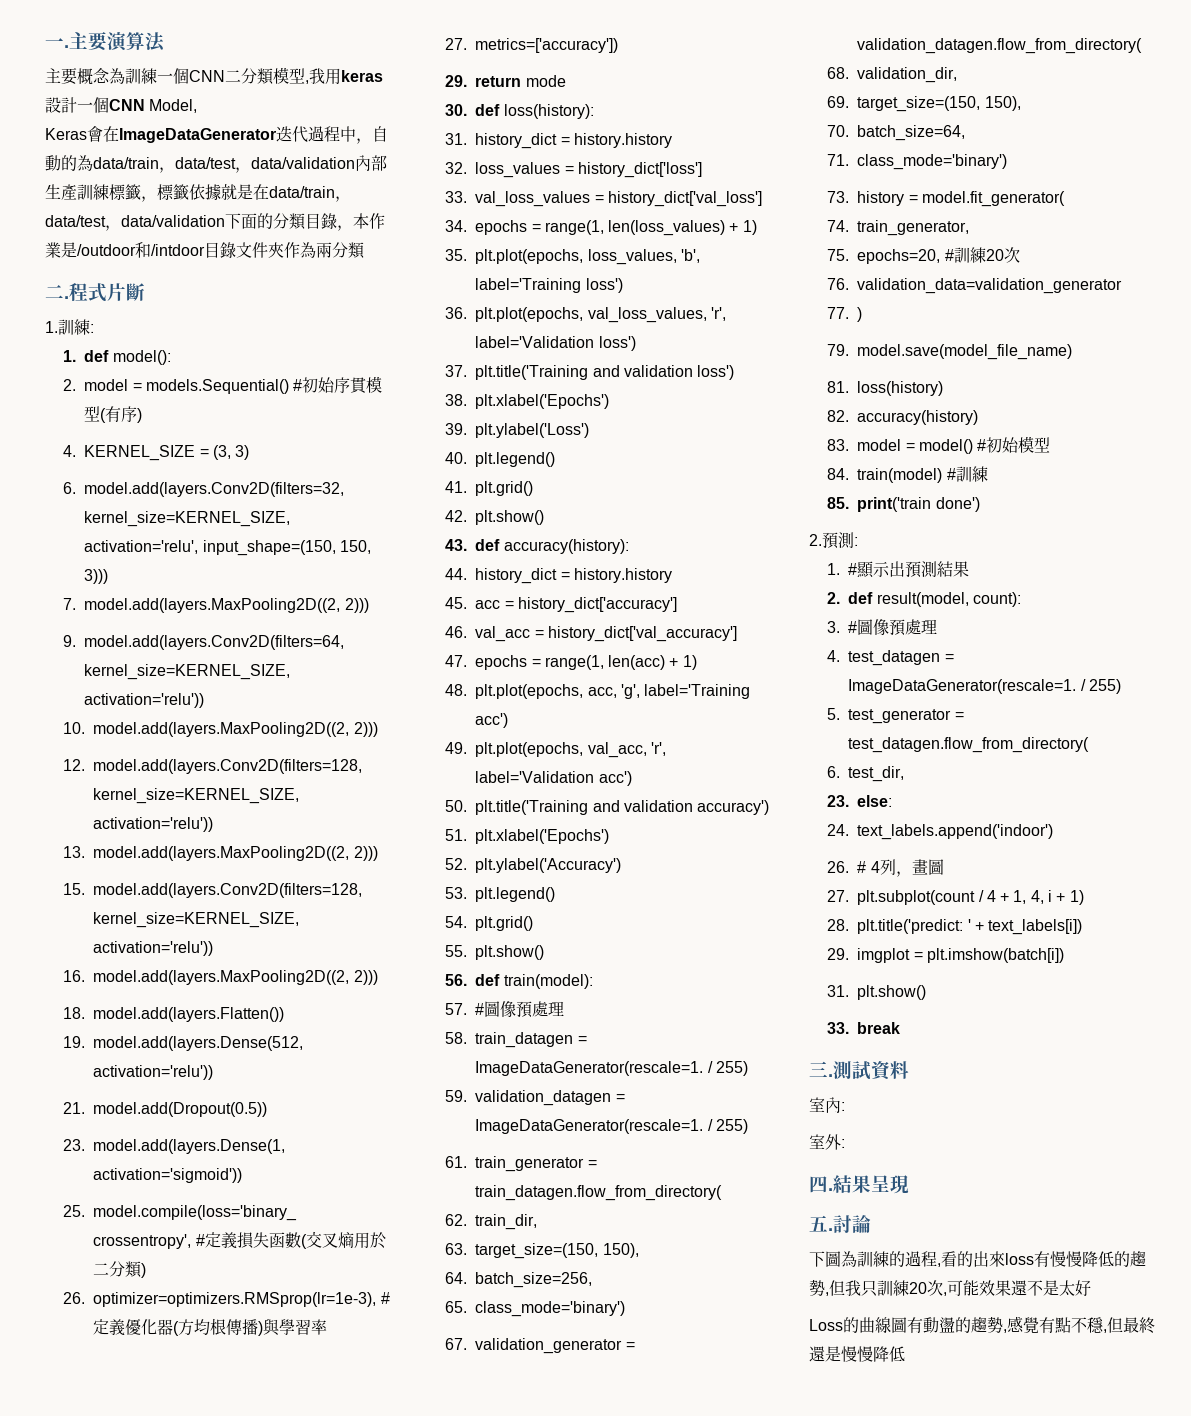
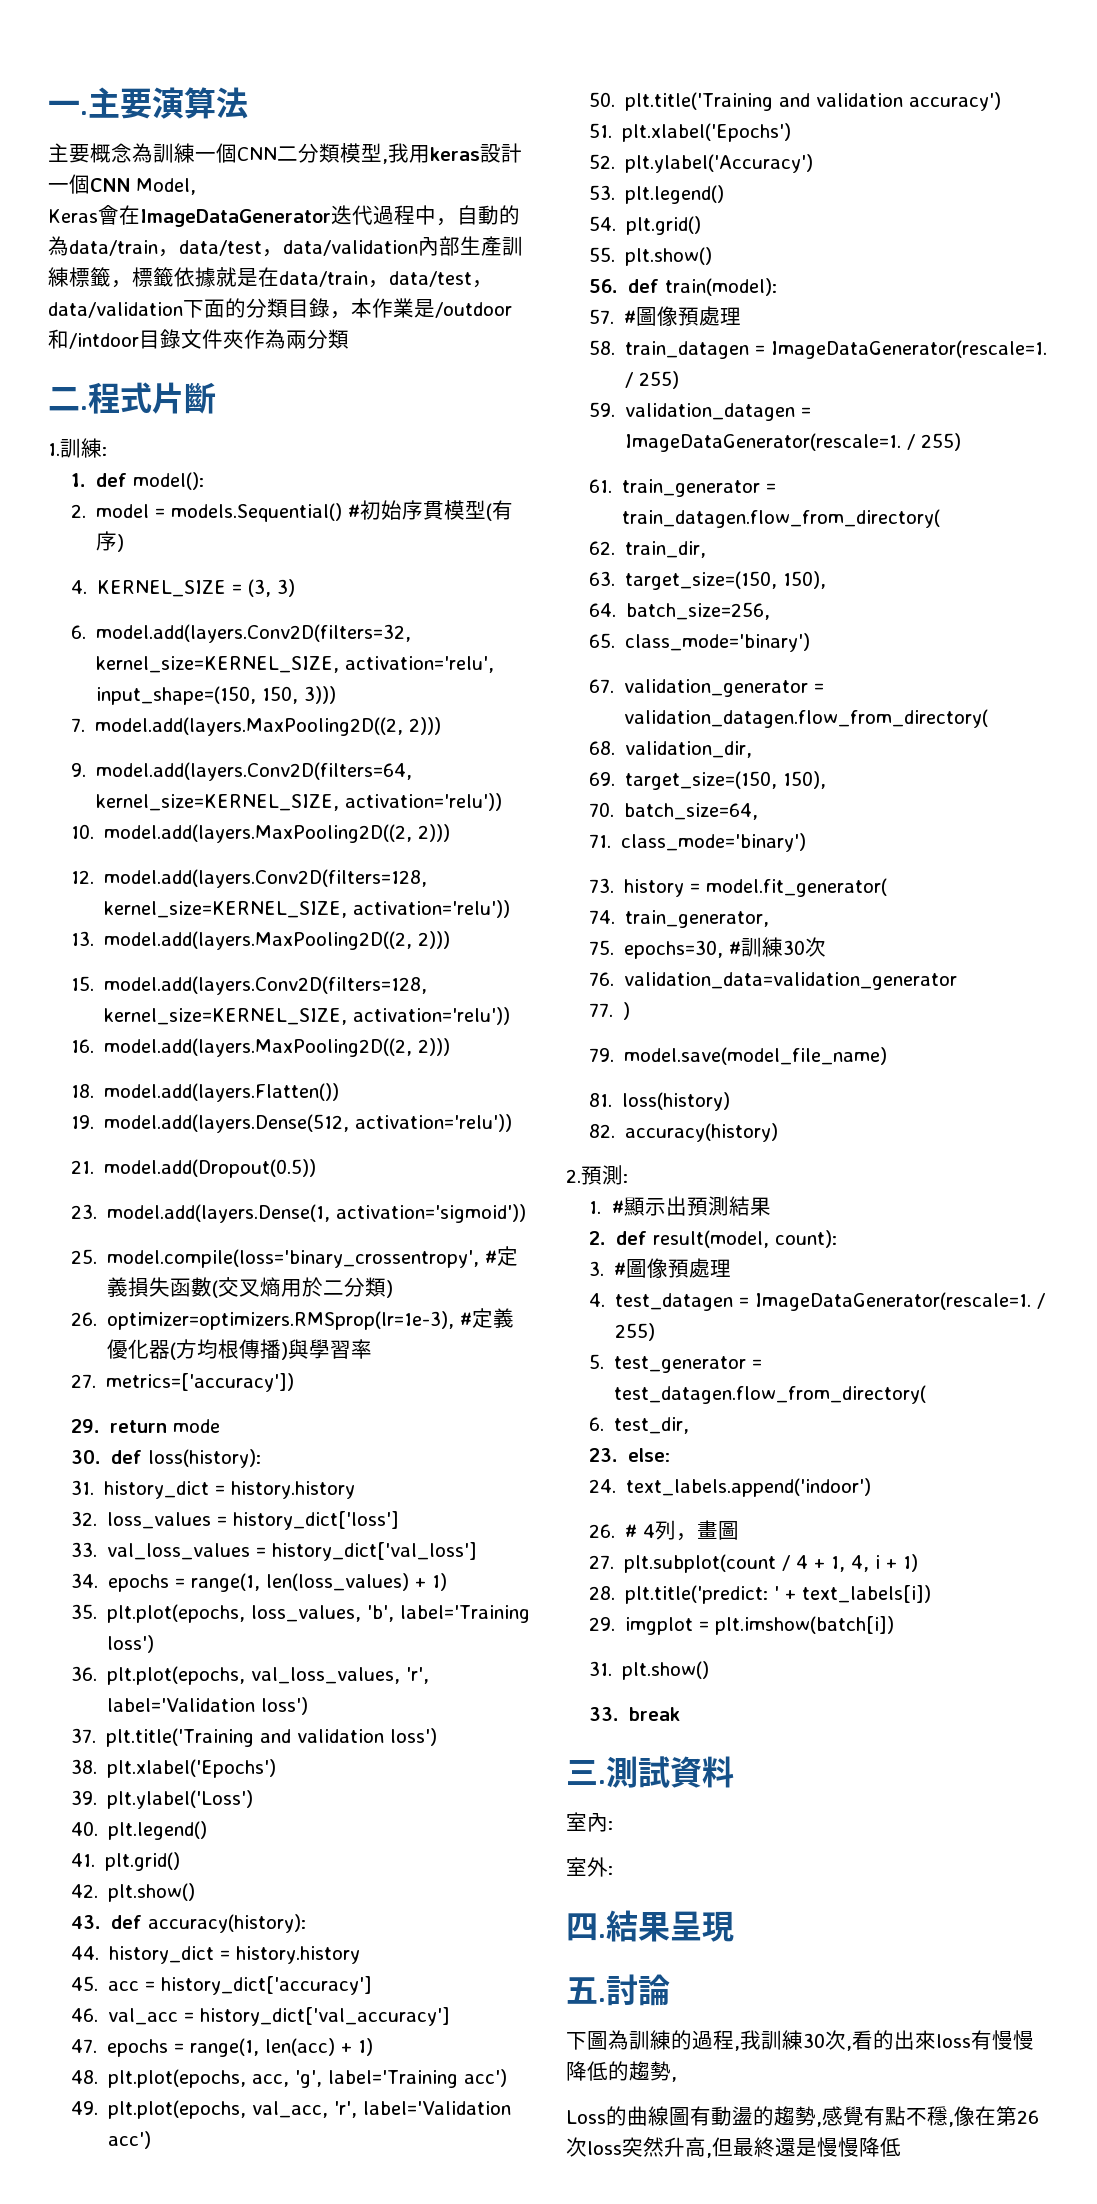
- 75. epochs=20, #訓練20次
+ 75. epochs=30, #訓練30次
- 83. model = model() #初始模型
- 84. train(model) #訓練
- 85. print('train done')
- 下圖為訓練的過程,看的出來loss有慢慢降低的趨勢,但我只訓練20次,可能效果還不是太好
+ 下圖為訓練的過程,我訓練30次,看的出來loss有慢慢降低的趨勢,
- Loss的曲線圖有動盪的趨勢,感覺有點不穩,但最終還是慢慢降低
+ Loss的曲線圖有動盪的趨勢,感覺有點不穩,像在第26次loss突然升高,但最終還是慢慢降低

